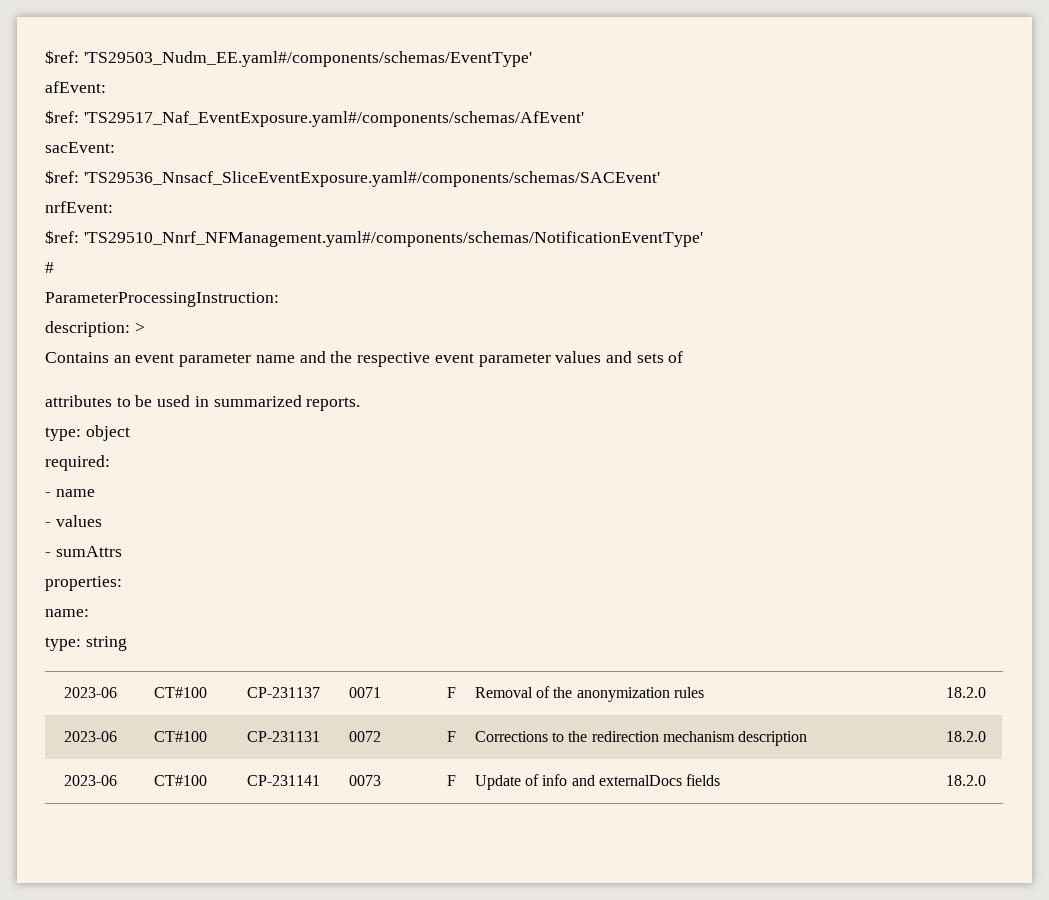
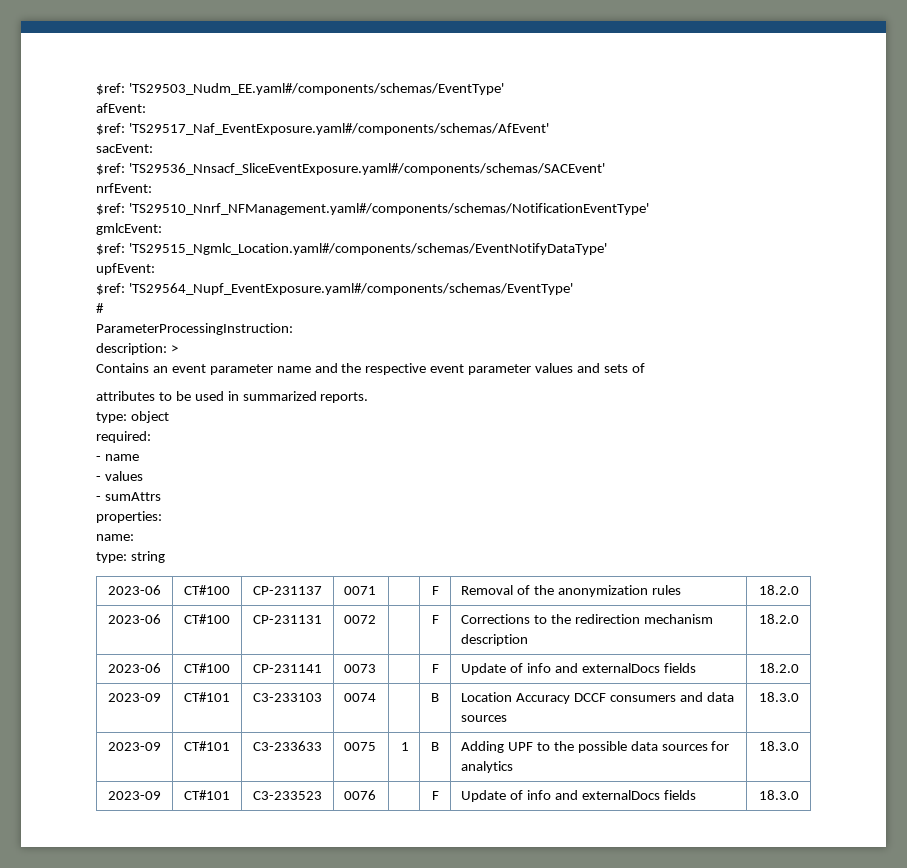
+ gmlcEvent:
+ $ref: 'TS29515_Ngmlc_Location.yaml#/components/schemas/EventNotifyDataType'
+ upfEvent:
+ $ref: 'TS29564_Nupf_EventExposure.yaml#/components/schemas/EventType'
+ 2023-09 | CT#101 | C3-233103 | 0074 | | B | Location Accuracy DCCF consumers and data sources | 18.3.0
+ 2023-09 | CT#101 | C3-233633 | 0075 | 1 | B | Adding UPF to the possible data sources for analytics | 18.3.0
+ 2023-09 | CT#101 | C3-233523 | 0076 | | F | Update of info and externalDocs fields | 18.3.0

